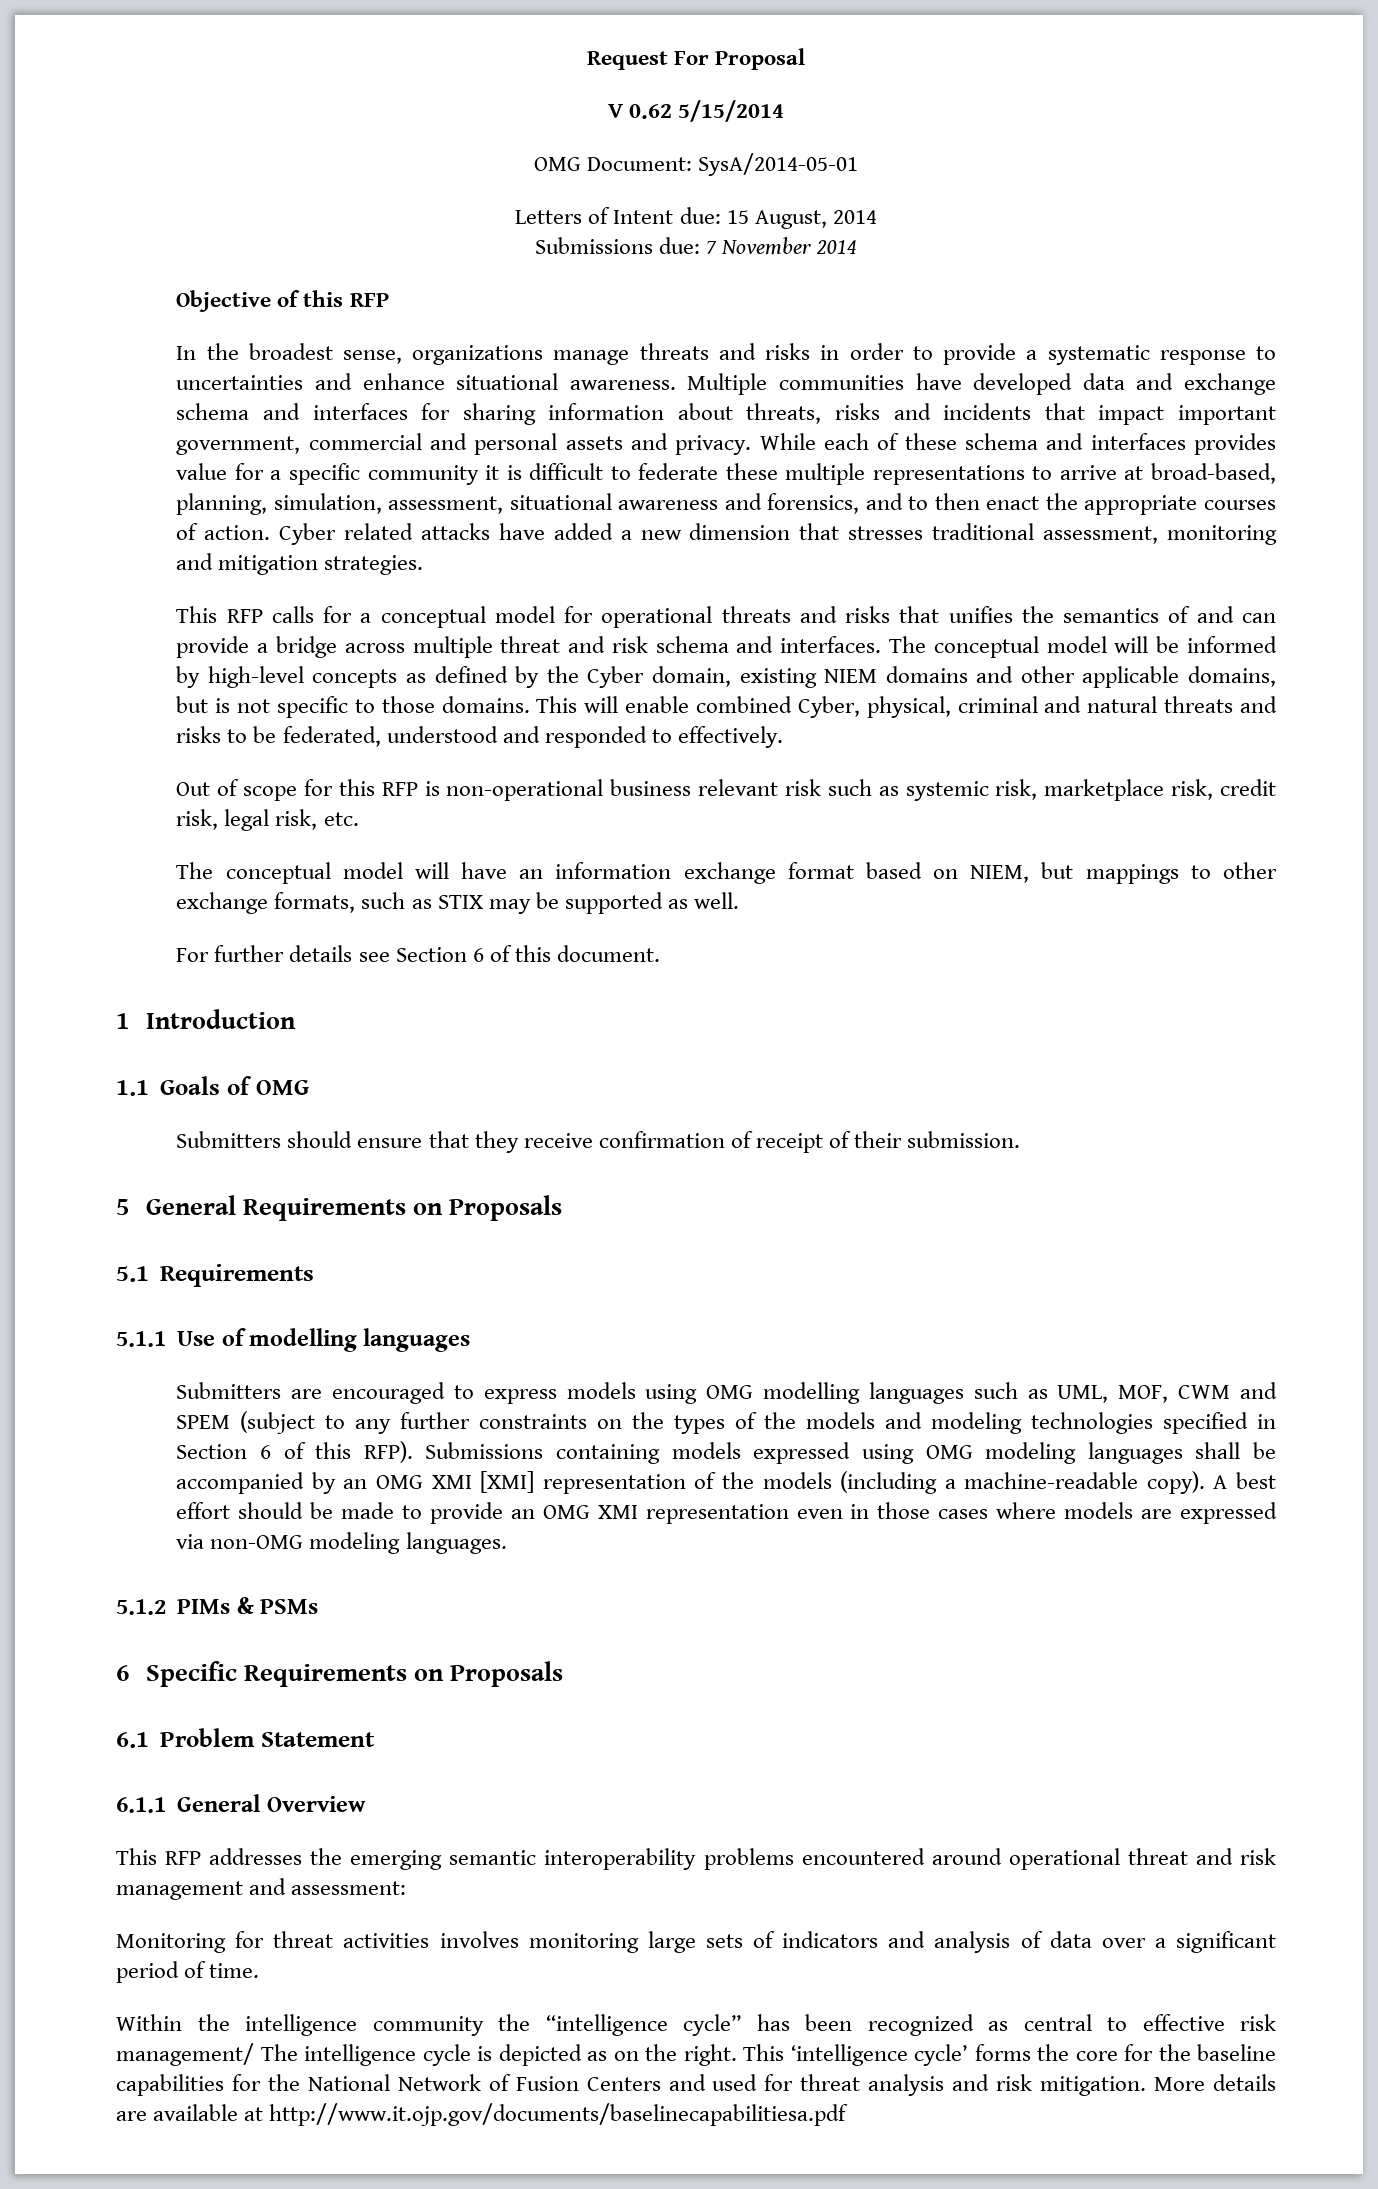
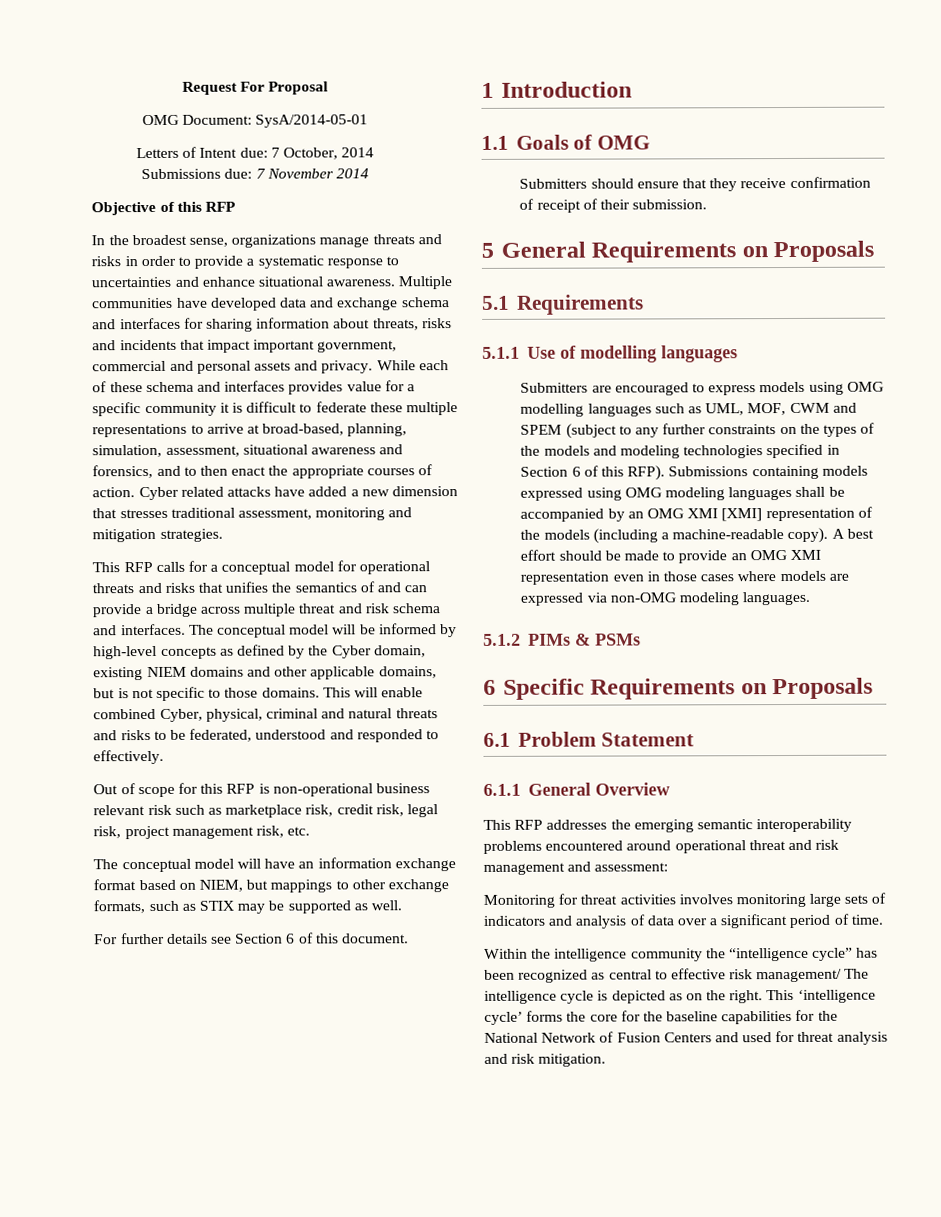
- V 0.62 5/15/2014
- Letters of Intent due: 15 August, 2014
+ Letters of Intent due: 7 October, 2014
- Out of scope for this RFP is non-operational business relevant risk such as systemic risk, marketplace risk, credit risk, legal risk, etc.
+ Out of scope for this RFP is non-operational business relevant risk such as marketplace risk, credit risk, legal risk, project management risk, etc.
- More details are available at http://www.it.ojp.gov/documents/baselinecapabilitiesa.pdf

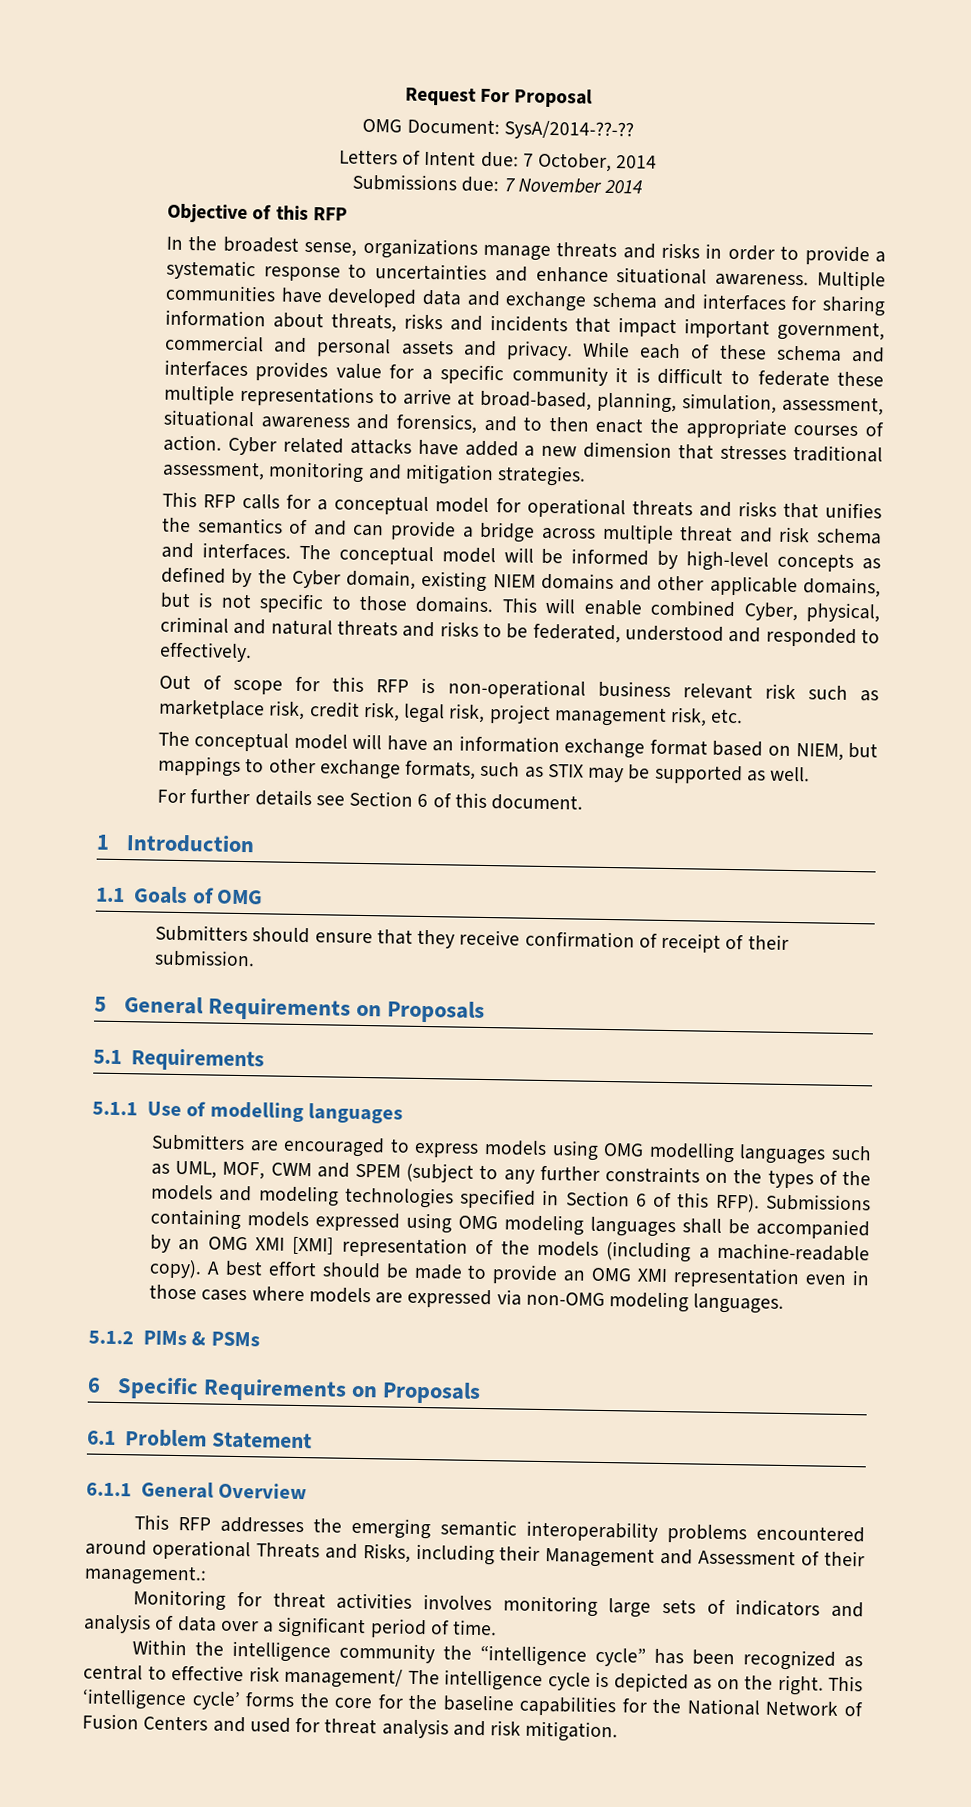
- OMG Document: SysA/2014-05-01
+ OMG Document: SysA/2014-??-??
- This RFP addresses the emerging semantic interoperability problems encountered around operational threat and risk management and assessment:
+ This RFP addresses the emerging semantic interoperability problems encountered around operational Threats and Risks, including their Management and Assessment of their management.:

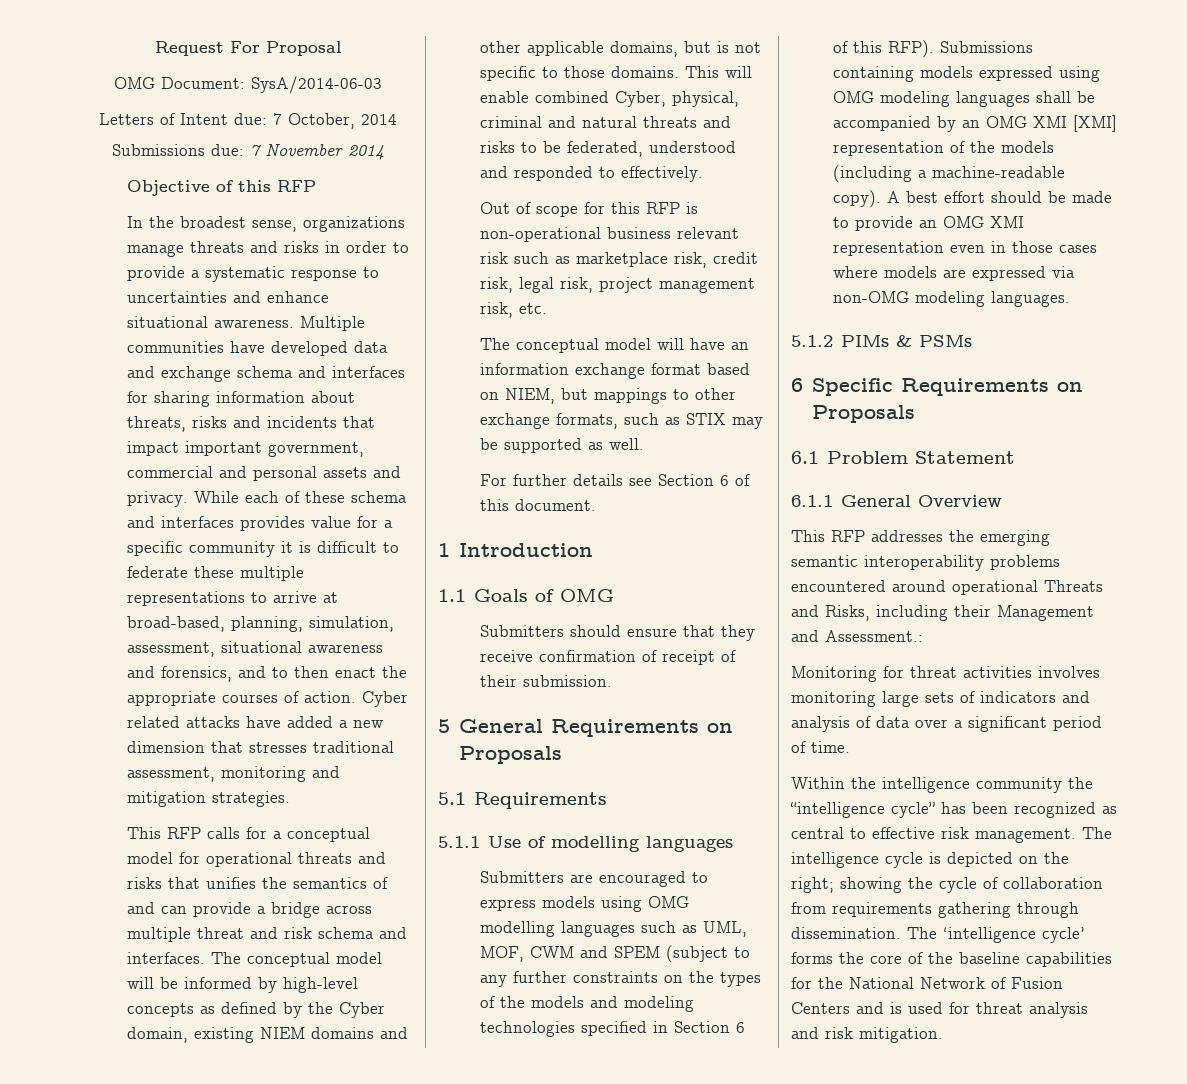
- OMG Document: SysA/2014-??-??
+ OMG Document: SysA/2014-06-03
- This RFP addresses the emerging semantic interoperability problems encountered around operational Threats and Risks, including their Management and Assessment of their management.:
+ This RFP addresses the emerging semantic interoperability problems encountered around operational Threats and Risks, including their Management and Assessment.:
- Within the intelligence community the “intelligence cycle” has been recognized as central to effective risk management/ The intelligence cycle is depicted as on the right. This ‘intelligence cycle’ forms the core for the baseline capabilities for the National Network of Fusion Centers and used for threat analysis and risk mitigation.
+ Within the intelligence community the “intelligence cycle” has been recognized as central to effective risk management. The intelligence cycle is depicted on the right; showing the cycle of collaboration from requirements gathering through dissemination. The ‘intelligence cycle’ forms the core of the baseline capabilities for the National Network of Fusion Centers and is used for threat analysis and risk mitigation.

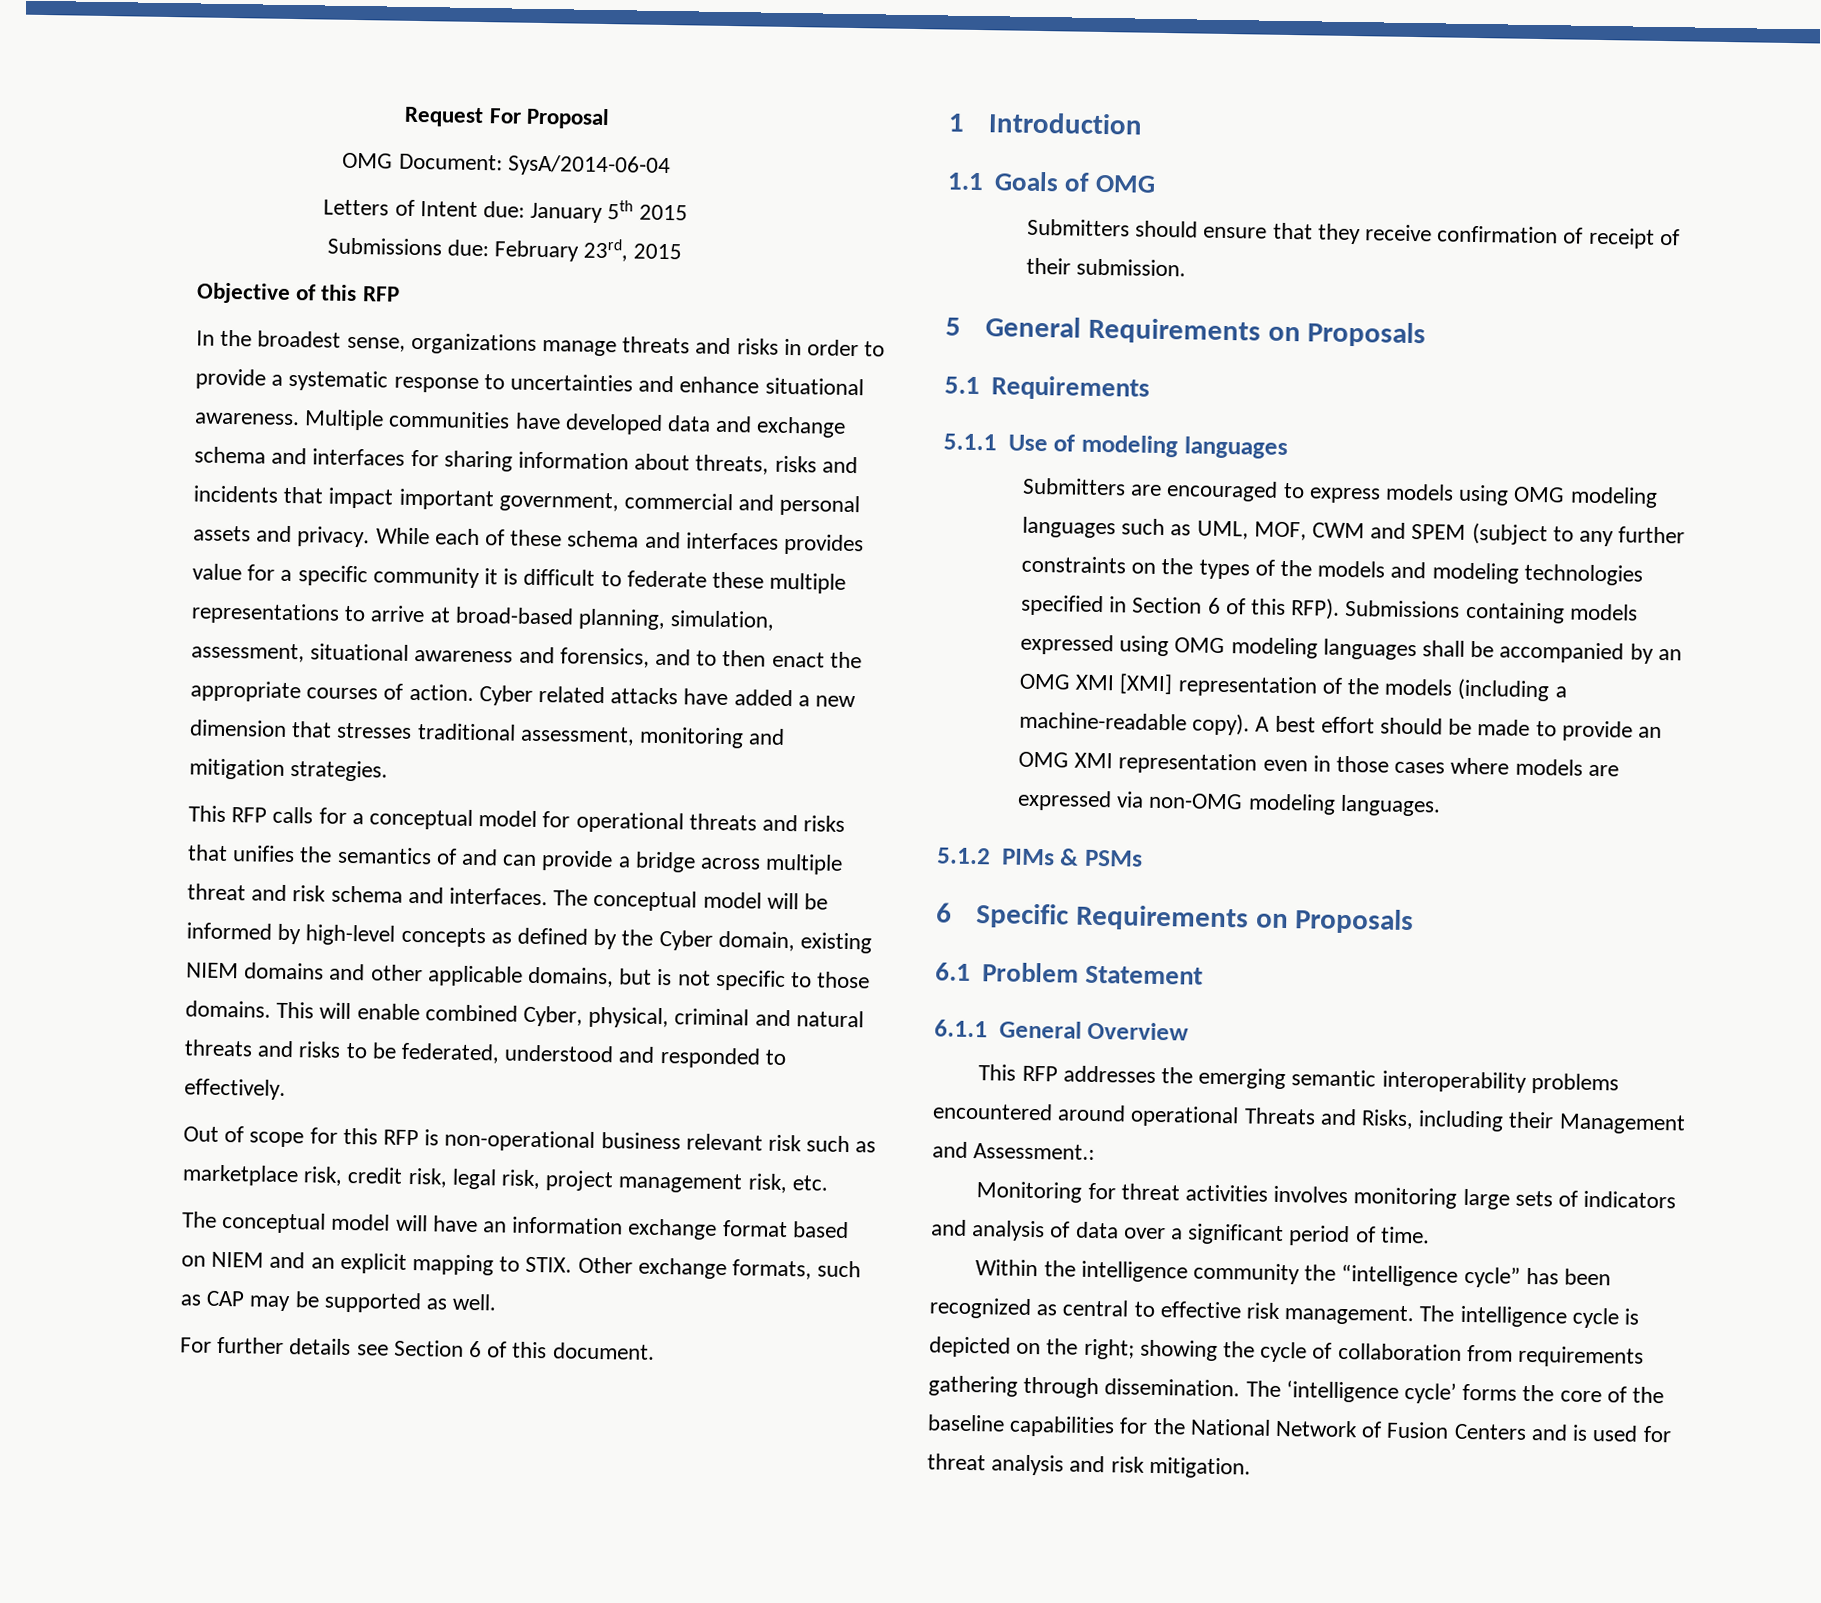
- OMG Document: SysA/2014-06-03
+ OMG Document: SysA/2014-06-04
- Letters of Intent due: 7 October, 2014
+ Letters of Intent due: January 5th 2015
- Submissions due: 7 November 2014
+ Submissions due: February 23rd, 2015
- While each of these schema and interfaces provides value for a specific community it is difficult to federate these multiple representations to arrive at broad-based, planning, simulation, assessment, situational awareness and forensics, and to then enact the appropriate courses of action.
+ While each of these schema and interfaces provides value for a specific community it is difficult to federate these multiple representations to arrive at broad-based planning, simulation, assessment, situational awareness and forensics, and to then enact the appropriate courses of action.
- The conceptual model will have an information exchange format based on NIEM, but mappings to other exchange formats, such as STIX may be supported as well.
+ The conceptual model will have an information exchange format based on NIEM and an explicit mapping to STIX. Other exchange formats, such as CAP may be supported as well.
- 5.1.1 Use of modelling languages
+ 5.1.1 Use of modeling languages
- Submitters are encouraged to express models using OMG modelling languages such as UML, MOF, CWM and SPEM (subject to any further constraints on the types of the models and modeling technologies specified in Section 6 of this RFP).
+ Submitters are encouraged to express models using OMG modeling languages such as UML, MOF, CWM and SPEM (subject to any further constraints on the types of the models and modeling technologies specified in Section 6 of this RFP).

